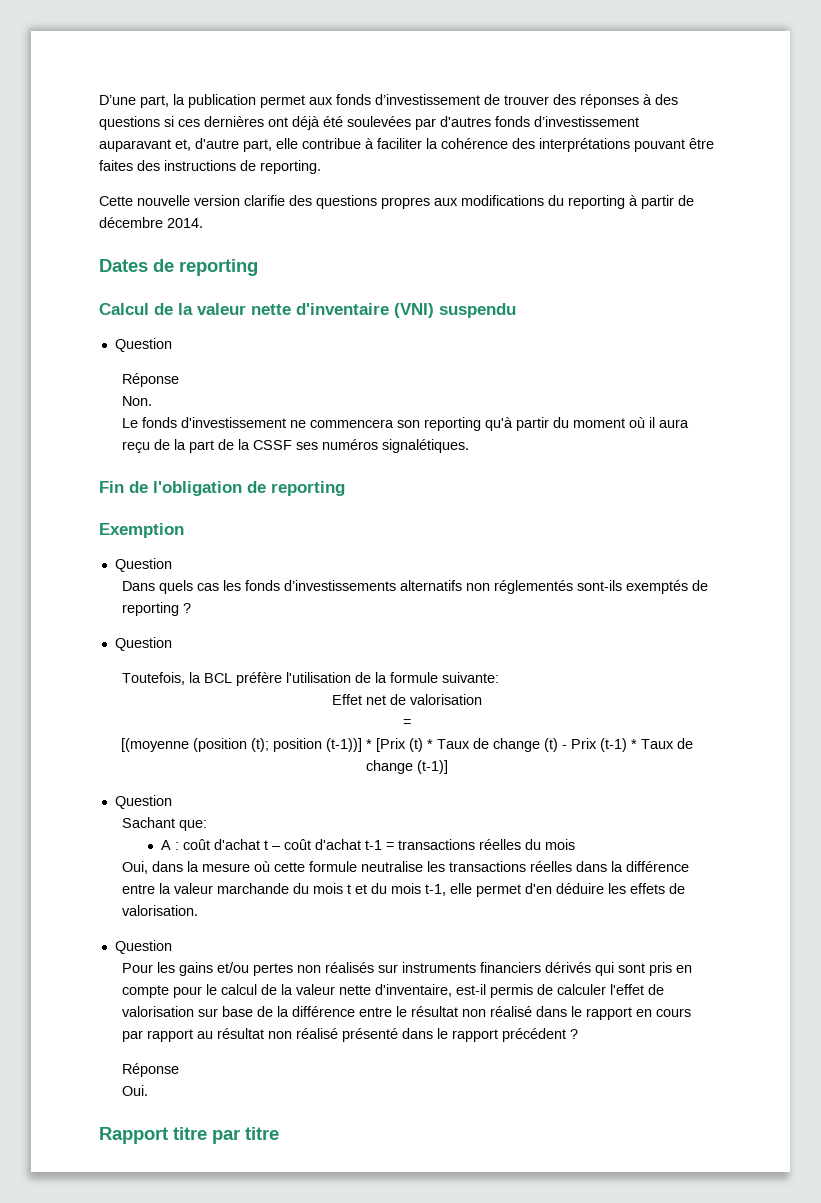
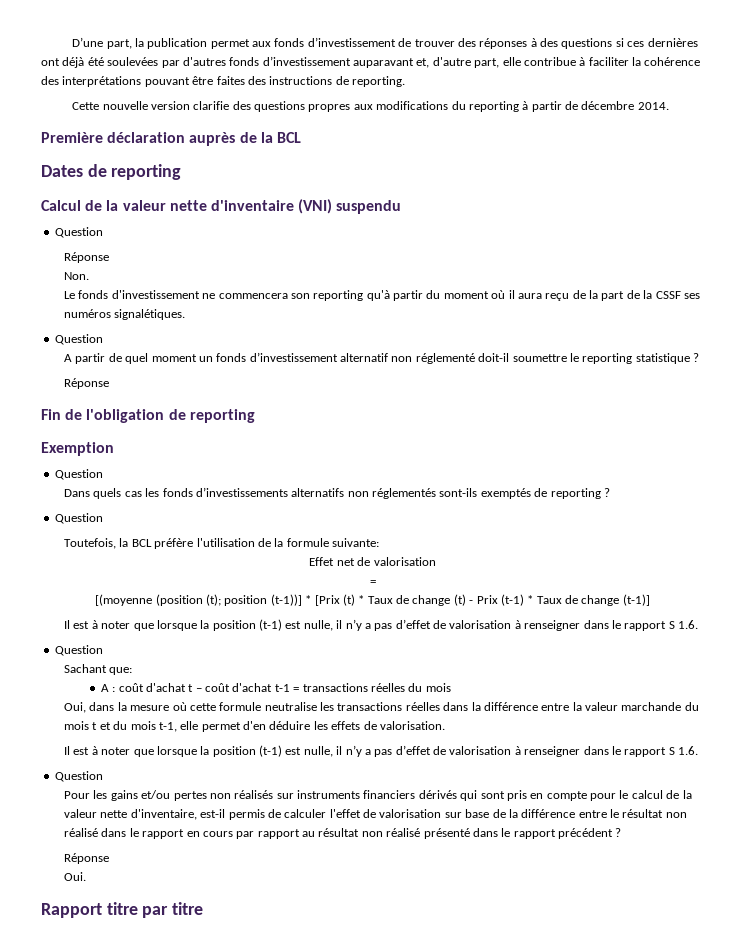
+ Première déclaration auprès de la BCL
  Le fonds d'investissement ne commencera son reporting qu'à partir du moment où il aura reçu de la part de la CSSF ses numéros signalétiques.
+ Question
+ A partir de quel moment un fonds d’investissement alternatif non réglementé doit-il soumettre le reporting statistique ?
+ Réponse
  [(moyenne (position (t); position (t-1))] * [Prix (t) * Taux de change (t) - Prix (t-1) * Taux de change (t-1)]
+ Il est à noter que lorsque la position (t-1) est nulle, il n’y a pas d’effet de valorisation à renseigner dans le rapport S 1.6.
  Oui, dans la mesure où cette formule neutralise les transactions réelles dans la différence entre la valeur marchande du mois t et du mois t-1, elle permet d'en déduire les effets de valorisation.
+ Il est à noter que lorsque la position (t-1) est nulle, il n’y a pas d’effet de valorisation à renseigner dans le rapport S 1.6.

